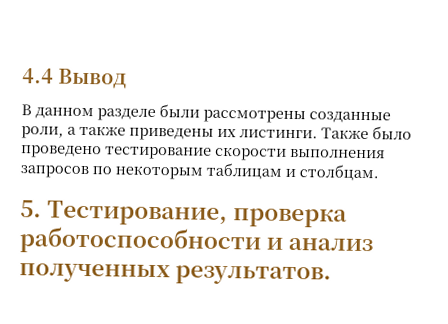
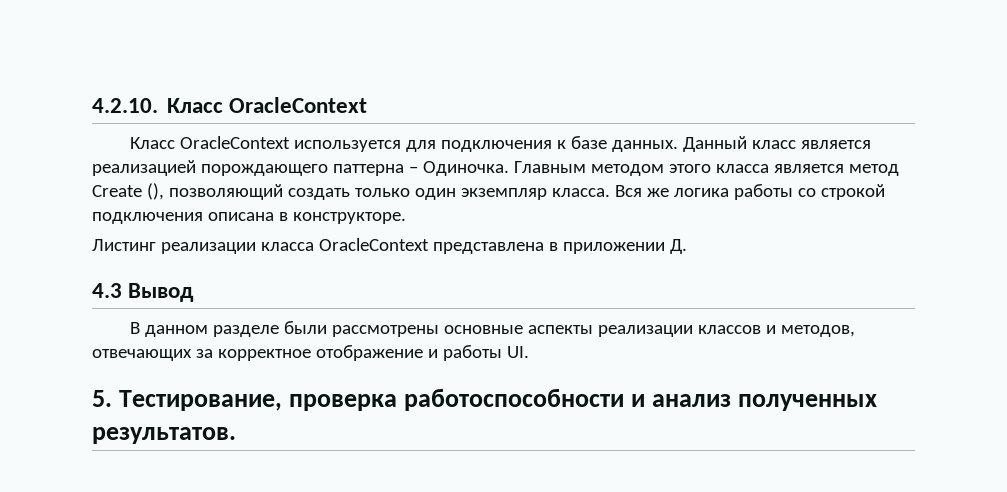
- 4.4 Вывод
+ 4.2.10. Класс OracleContext
+ Класс OracleContext используется для подключения к базе данных. Данный класс является реализацией порождающего паттерна – Одиночка. Главным методом этого класса является метод Create (), позволяющий создать только один экземпляр класса. Вся же логика работы со строкой подключения описана в конструкторе.
+ Листинг реализации класса OracleContext представлена в приложении Д.
+ 4.3 Вывод
- В данном разделе были рассмотрены созданные роли, а также приведены их листинги. Также было проведено тестирование скорости выполнения запросов по некоторым таблицам и столбцам.
+ В данном разделе были рассмотрены основные аспекты реализации классов и методов, отвечающих за корректное отображение и работы UI.

